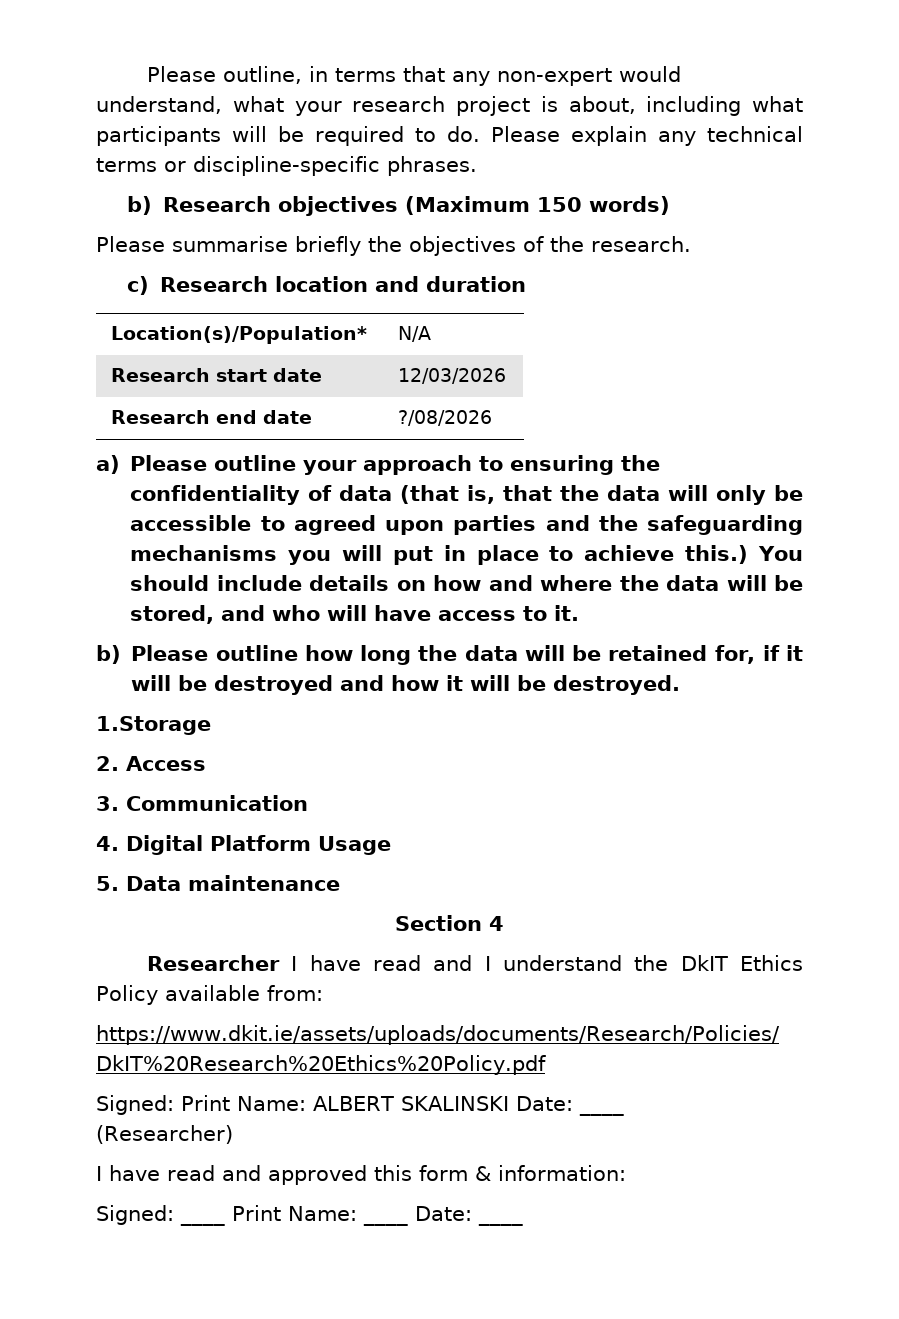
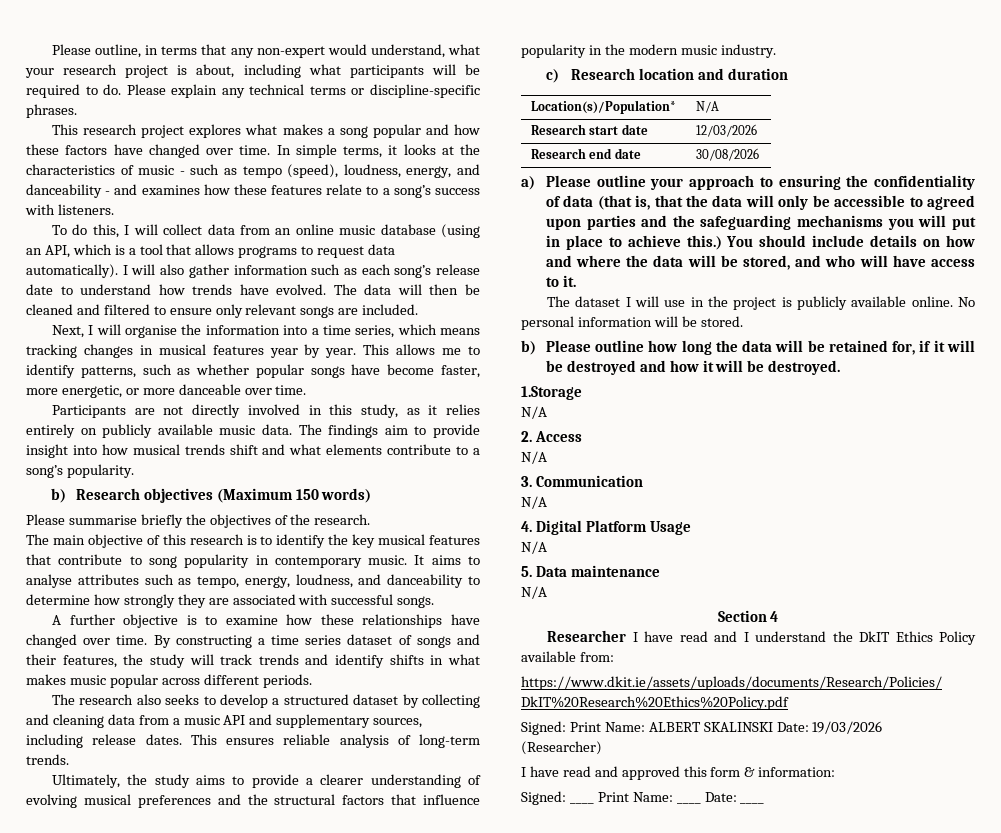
+ This research project explores what makes a song popular and how these factors have changed over time. In simple terms, it looks at the characteristics of music - such as tempo (speed), loudness, energy, and danceability - and examines how these features relate to a song’s success with listeners.
+ To do this, I will collect data from an online music database (using an API, which is a tool that allows programs to request data automatically). I will also gather information such as each song’s release date to understand how trends have evolved. The data will then be cleaned and filtered to ensure only relevant songs are included.
+ Next, I will organise the information into a time series, which means tracking changes in musical features year by year. This allows me to identify patterns, such as whether popular songs have become faster, more energetic, or more danceable over time.
+ Participants are not directly involved in this study, as it relies entirely on publicly available music data. The findings aim to provide insight into how musical trends shift and what elements contribute to a song’s popularity.
+ The main objective of this research is to identify the key musical features that contribute to song popularity in contemporary music. It aims to analyse attributes such as tempo, energy, loudness, and danceability to determine how strongly they are associated with successful songs.
+ A further objective is to examine how these relationships have changed over time. By constructing a time series dataset of songs and their features, the study will track trends and identify shifts in what makes music popular across different periods.
+ The research also seeks to develop a structured dataset by collecting and cleaning data from a music API and supplementary sources, including release dates. This ensures reliable analysis of long-term trends.
+ Ultimately, the study aims to provide a clearer understanding of evolving musical preferences and the structural factors that influence popularity in the modern music industry.
- Research end date | ?/08/2026
+ Research end date | 30/08/2026
+ The dataset I will use in the project is publicly available online. No personal information will be stored.
  1.Storage
+ N/A
  2. Access
+ N/A
  3. Communication
+ N/A
  4. Digital Platform Usage
+ N/A
  5. Data maintenance
+ N/A
- Signed: Print Name: ALBERT SKALINSKI Date: ____
+ Signed: Print Name: ALBERT SKALINSKI Date: 19/03/2026

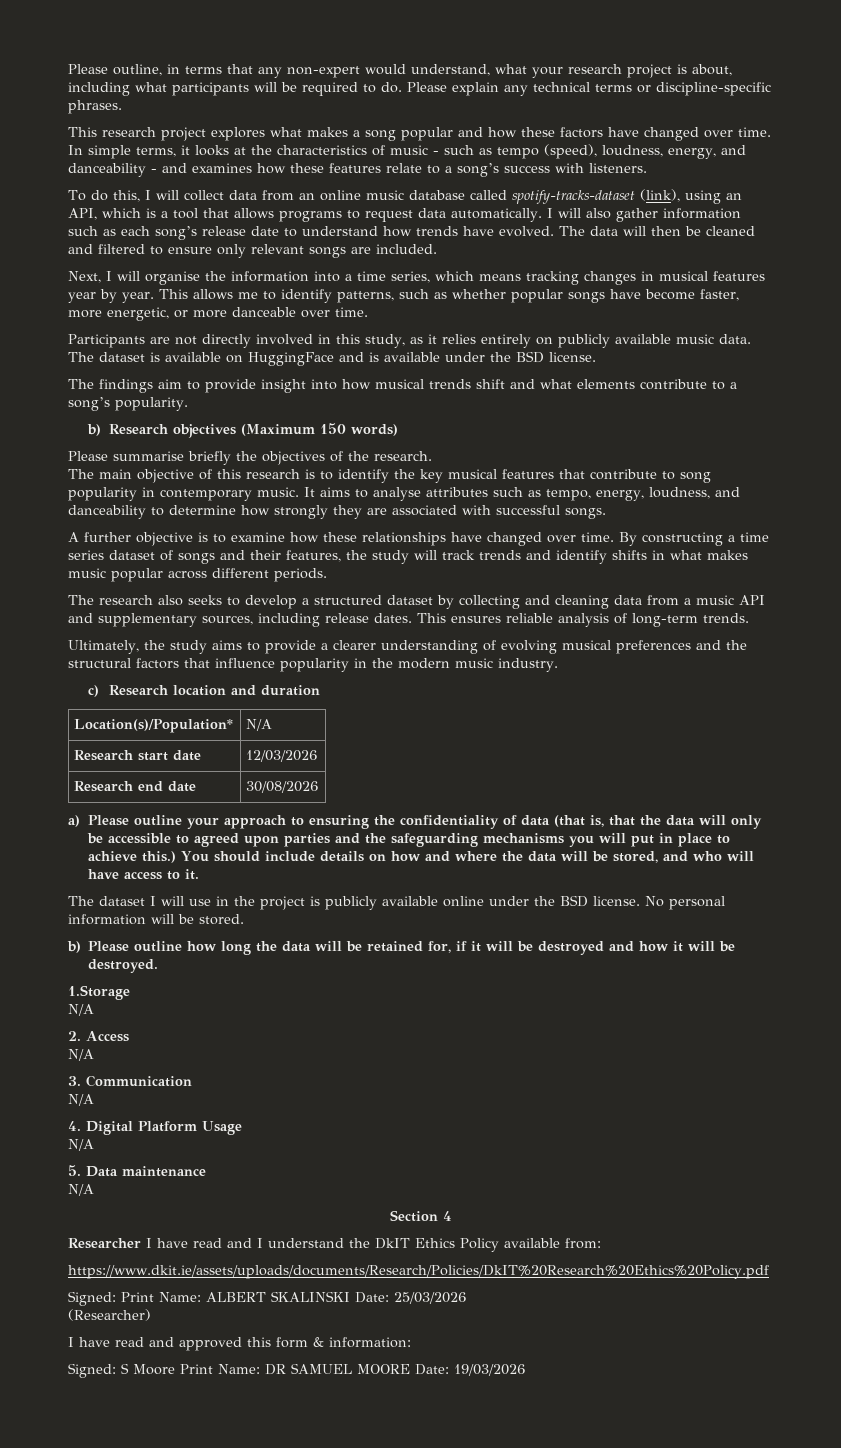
- To do this, I will collect data from an online music database (using an API, which is a tool that allows programs to request data automatically).
+ To do this, I will collect data from an online music database called spotify-tracks-dataset (link), using an API, which is a tool that allows programs to request data automatically.
+ The dataset is available on HuggingFace and is available under the BSD license.
- The dataset I will use in the project is publicly available online.
+ The dataset I will use in the project is publicly available online under the BSD license.
- Signed: Print Name: ALBERT SKALINSKI Date: 19/03/2026
+ Signed: Print Name: ALBERT SKALINSKI Date: 25/03/2026
- Signed: ____ Print Name: ____ Date: ____
+ Signed: S Moore Print Name: DR SAMUEL MOORE Date: 19/03/2026

